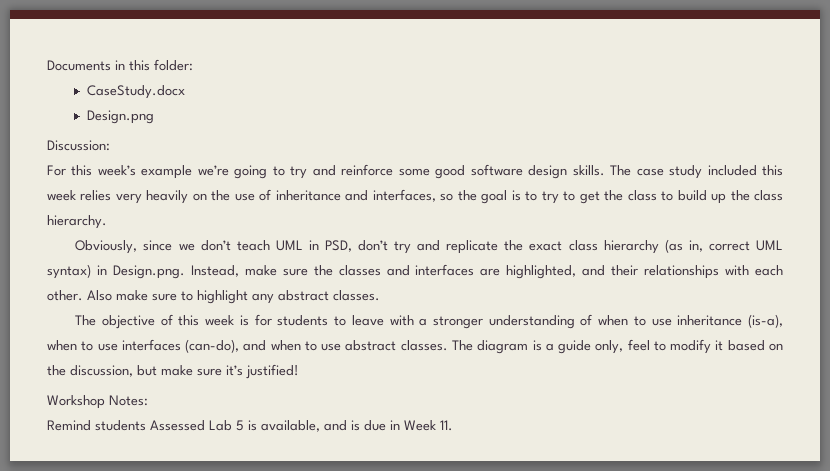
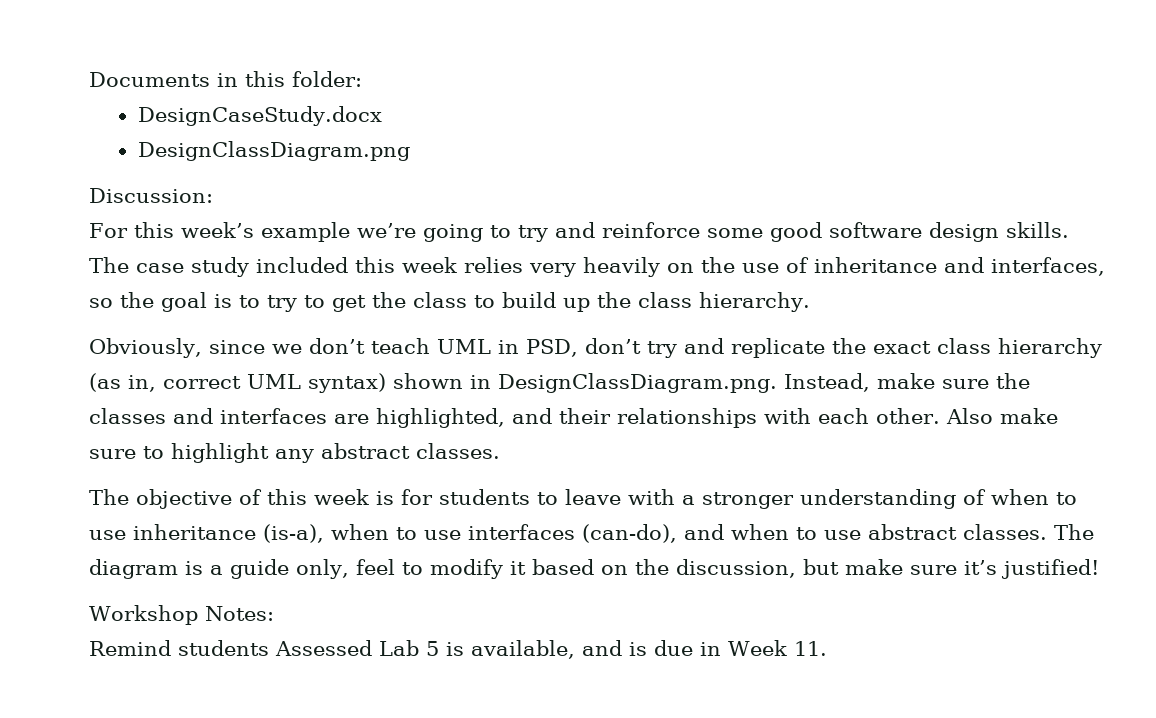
- CaseStudy.docx
- Design.png
+ DesignCaseStudy.docx
+ DesignClassDiagram.png
- Obviously, since we don’t teach UML in PSD, don’t try and replicate the exact class hierarchy (as in, correct UML syntax) in Design.png. Instead, make sure the classes and interfaces are highlighted, and their relationships with each other.
+ Obviously, since we don’t teach UML in PSD, don’t try and replicate the exact class hierarchy (as in, correct UML syntax) shown in DesignClassDiagram.png. Instead, make sure the classes and interfaces are highlighted, and their relationships with each other.

